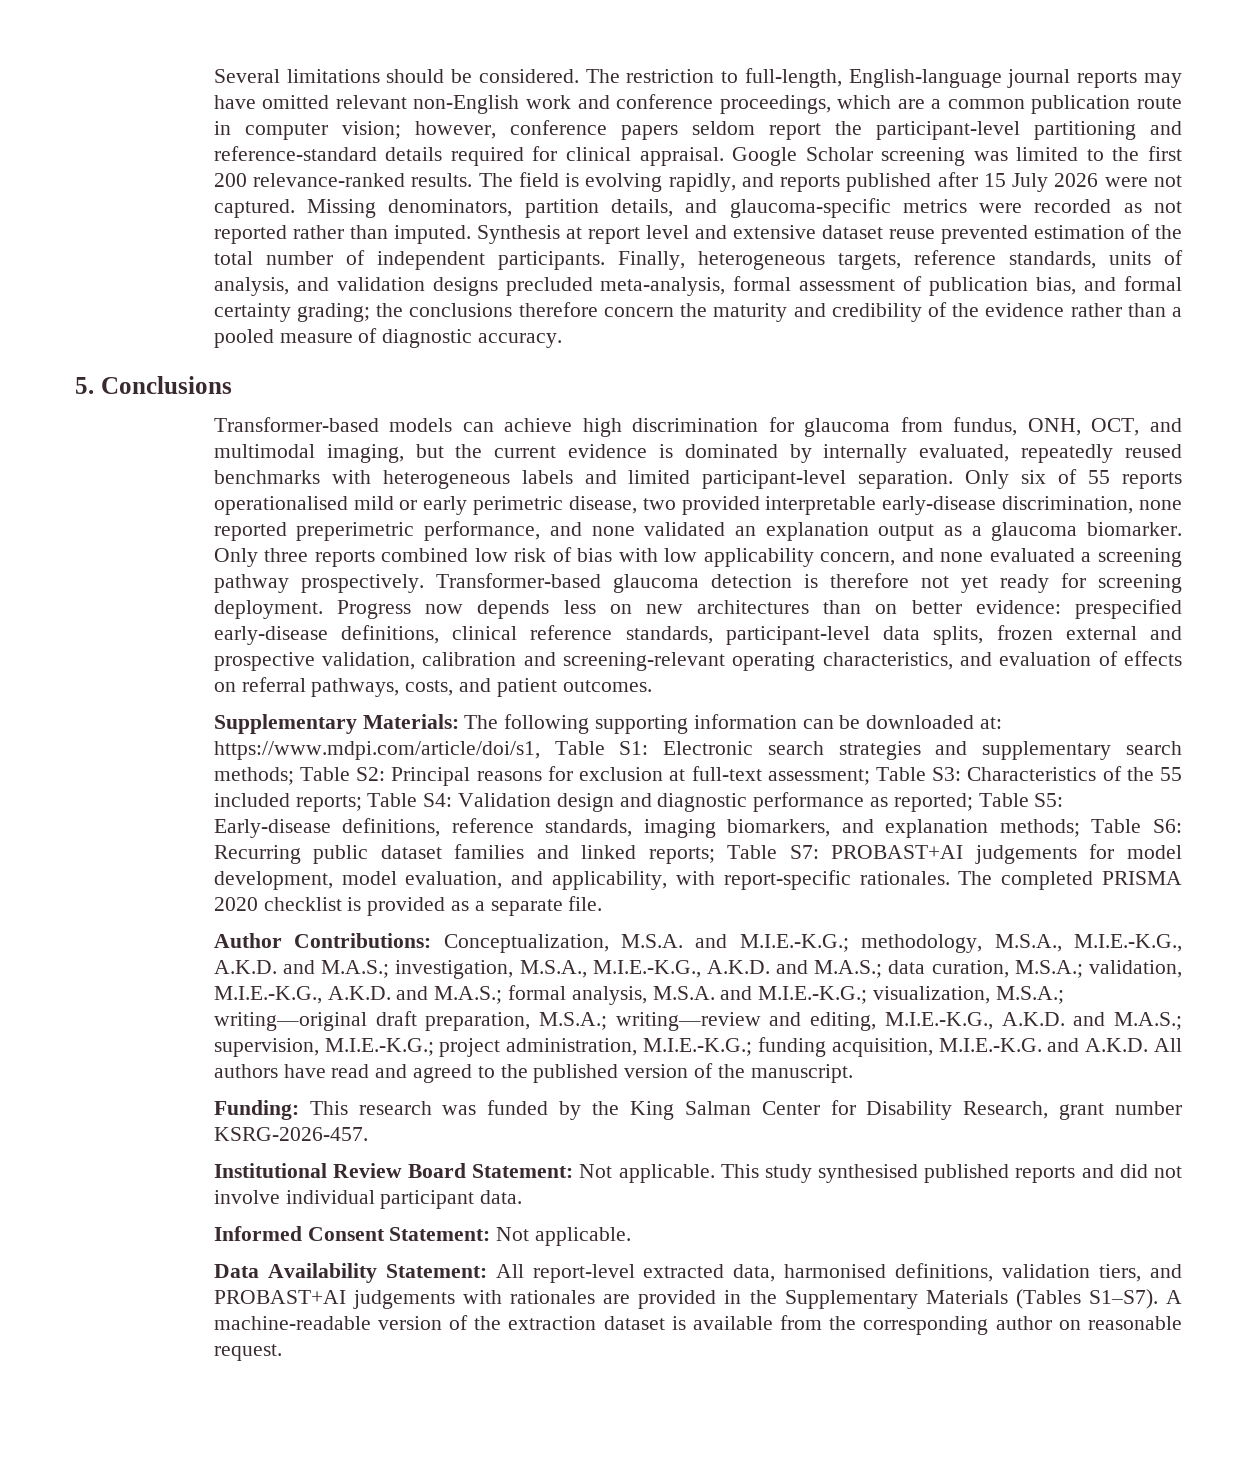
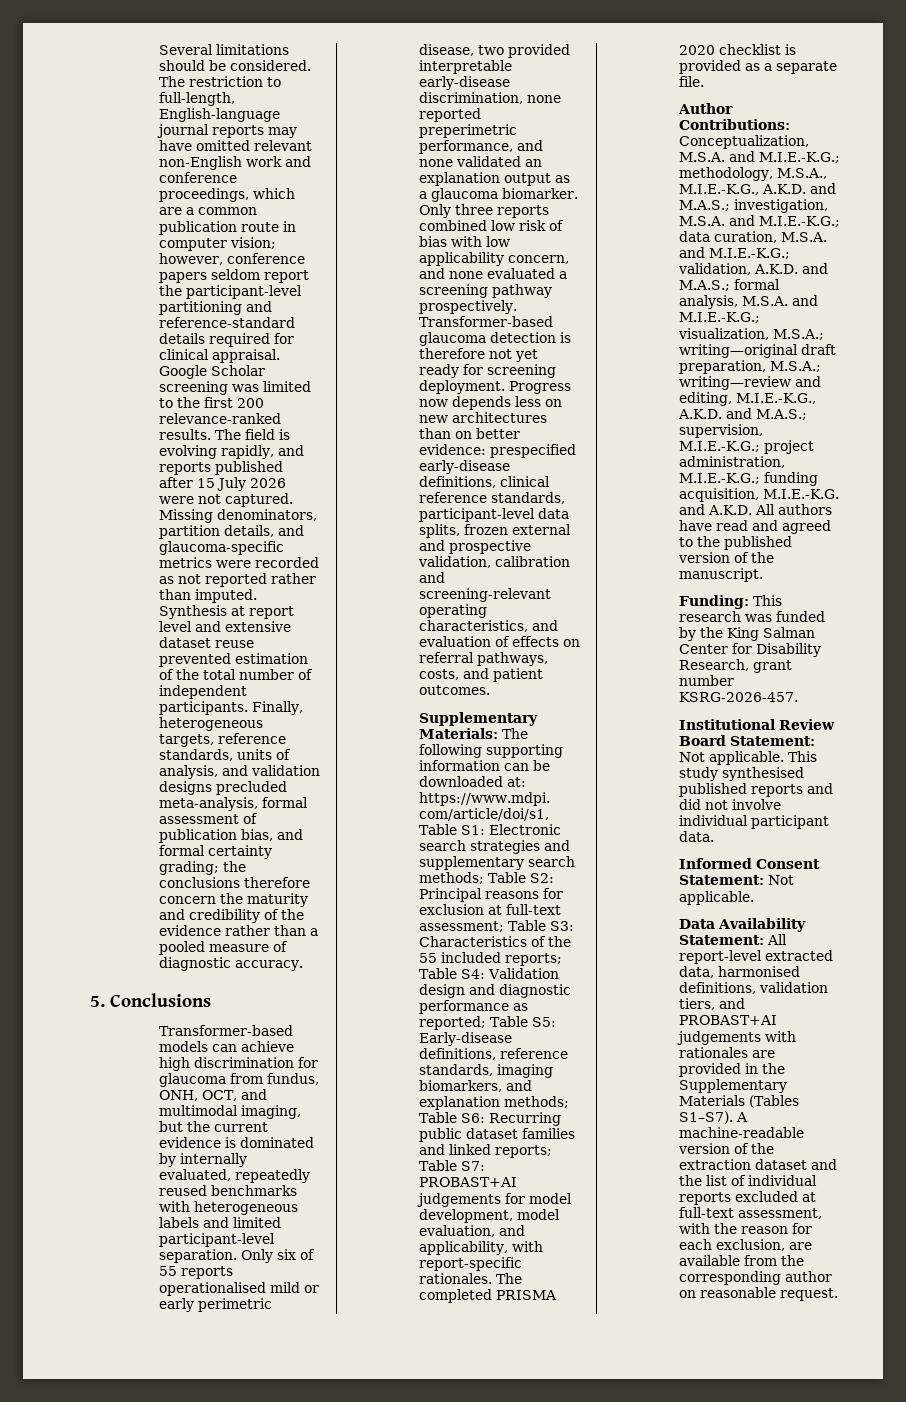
- Author Contributions: Conceptualization, M.S.A. and M.I.E.-K.G.; methodology, M.S.A., M.I.E.-K.G., A.K.D. and M.A.S.; investigation, M.S.A., M.I.E.-K.G., A.K.D. and M.A.S.; data curation, M.S.A.; validation, M.I.E.-K.G., A.K.D. and M.A.S.; formal analysis, M.S.A. and M.I.E.-K.G.; visualization, M.S.A.; writing—original draft preparation, M.S.A.; writing—review and editing, M.I.E.-K.G., A.K.D. and M.A.S.; supervision, M.I.E.-K.G.; project administration, M.I.E.-K.G.; funding acquisition, M.I.E.-K.G. and A.K.D. All authors have read and agreed to the published version of the manuscript.
+ Author Contributions: Conceptualization, M.S.A. and M.I.E.-K.G.; methodology, M.S.A., M.I.E.-K.G., A.K.D. and M.A.S.; investigation, M.S.A. and M.I.E.-K.G.; data curation, M.S.A. and M.I.E.-K.G.; validation, A.K.D. and M.A.S.; formal analysis, M.S.A. and M.I.E.-K.G.; visualization, M.S.A.; writing—original draft preparation, M.S.A.; writing—review and editing, M.I.E.-K.G., A.K.D. and M.A.S.; supervision, M.I.E.-K.G.; project administration, M.I.E.-K.G.; funding acquisition, M.I.E.-K.G. and A.K.D. All authors have read and agreed to the published version of the manuscript.
- A machine-readable version of the extraction dataset is available from the corresponding author on reasonable request.
+ A machine-readable version of the extraction dataset and the list of individual reports excluded at full-text assessment, with the reason for each exclusion, are available from the corresponding author on reasonable request.

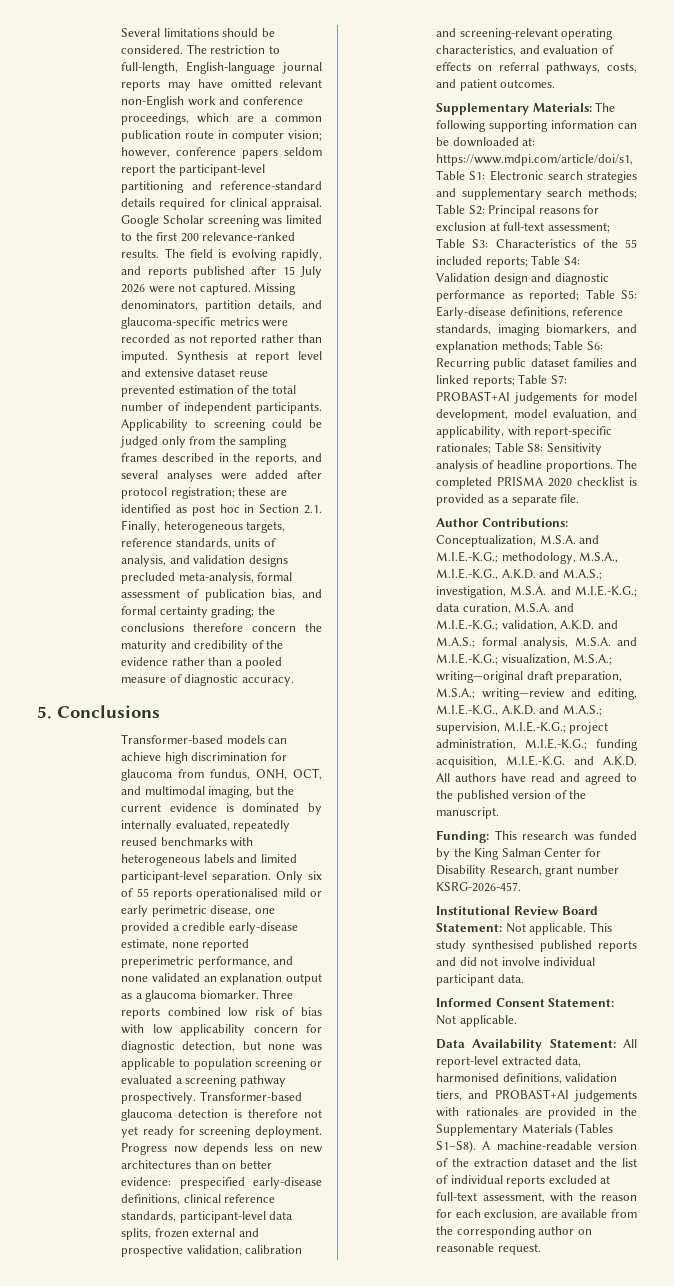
- Finally, heterogeneous targets, reference standards, units of analysis, and validation designs precluded meta-analysis, formal assessment of publication bias, and formal certainty grading; the conclusions therefore concern the maturity and credibility of the evidence rather than a pooled measure of diagnostic accuracy.
+ Applicability to screening could be judged only from the sampling frames described in the reports, and several analyses were added after protocol registration; these are identified as post hoc in Section 2.1. Finally, heterogeneous targets, reference standards, units of analysis, and validation designs precluded meta-analysis, formal assessment of publication bias, and formal certainty grading; the conclusions therefore concern the maturity and credibility of the evidence rather than a pooled measure of diagnostic accuracy.
- Only six of 55 reports operationalised mild or early perimetric disease, two provided interpretable early-disease discrimination, none reported preperimetric performance, and none validated an explanation output as a glaucoma biomarker.
+ Only six of 55 reports operationalised mild or early perimetric disease, one provided a credible early-disease estimate, none reported preperimetric performance, and none validated an explanation output as a glaucoma biomarker.
- Only three reports combined low risk of bias with low applicability concern, and none evaluated a screening pathway prospectively.
+ Three reports combined low risk of bias with low applicability concern for diagnostic detection, but none was applicable to population screening or evaluated a screening pathway prospectively.
- PROBAST+AI judgements for model development, model evaluation, and applicability, with report-specific rationales.
+ PROBAST+AI judgements for model development, model evaluation, and applicability, with report-specific rationales; Table S8: Sensitivity analysis of headline proportions.
- Data Availability Statement: All report-level extracted data, harmonised definitions, validation tiers, and PROBAST+AI judgements with rationales are provided in the Supplementary Materials (Tables S1–S7).
+ Data Availability Statement: All report-level extracted data, harmonised definitions, validation tiers, and PROBAST+AI judgements with rationales are provided in the Supplementary Materials (Tables S1–S8).

